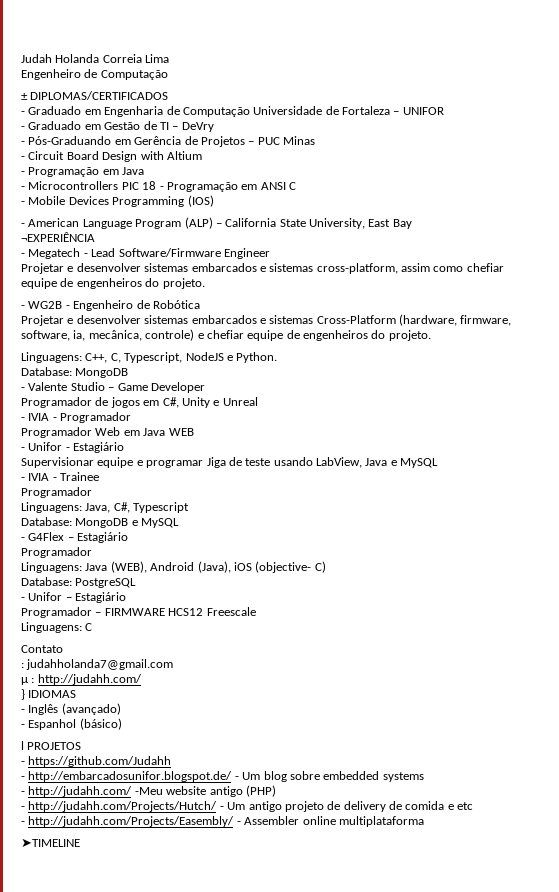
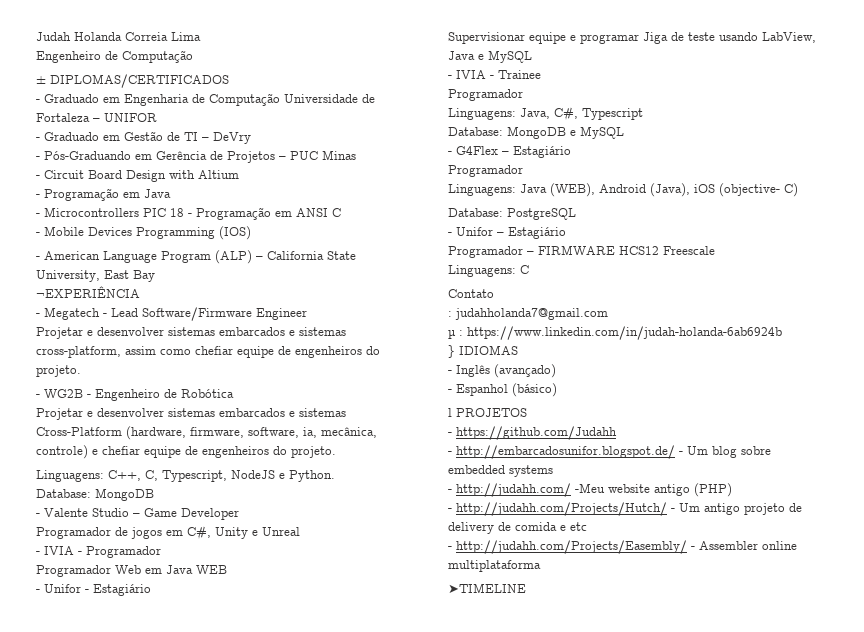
- µ : http://judahh.com/
+ µ : https://www.linkedin.com/in/judah-holanda-6ab6924b

